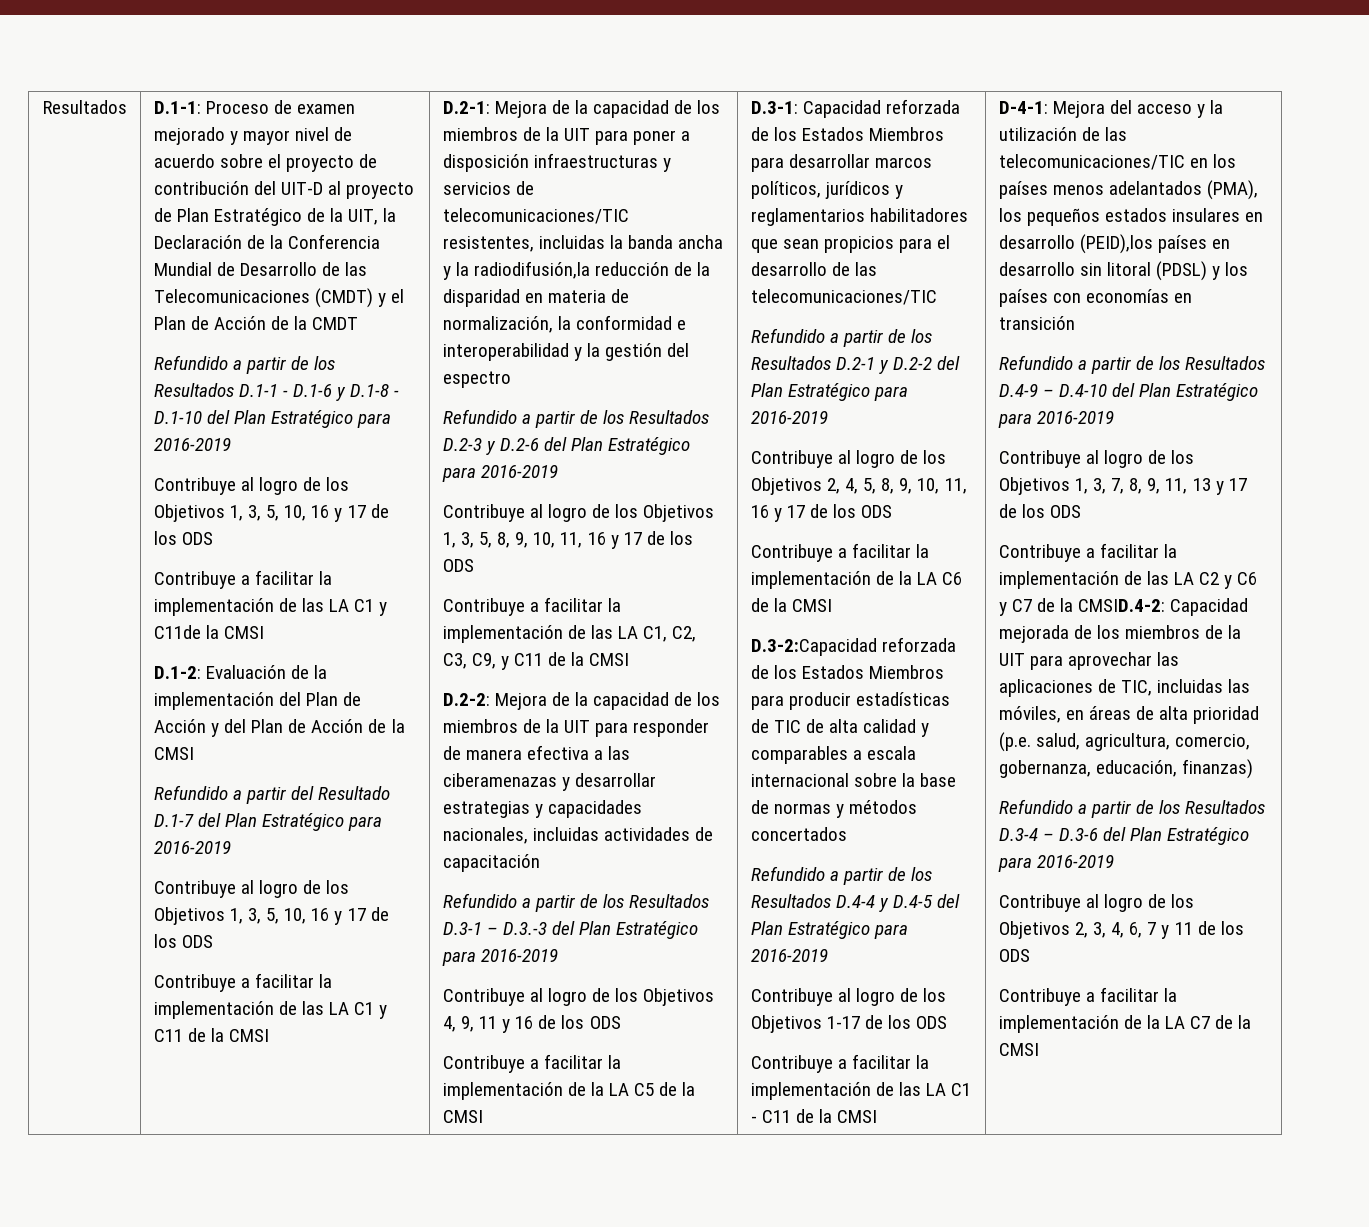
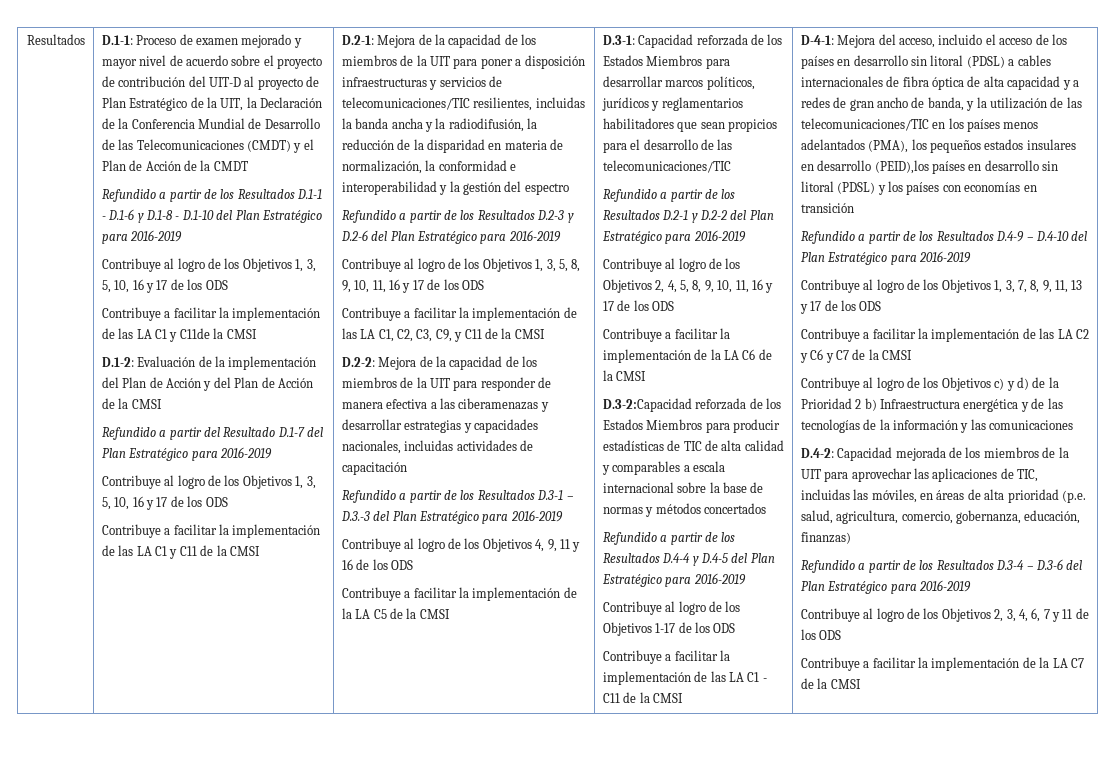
- D.2-1: Mejora de la capacidad de los miembros de la UIT para poner a disposición infraestructuras y servicios de telecomunicaciones/TIC resistentes, incluidas la banda ancha y la radiodifusión,la reducción de la disparidad en materia de normalización, la conformidad e interoperabilidad y la gestión del espectro
+ D.2-1: Mejora de la capacidad de los miembros de la UIT para poner a disposición infraestructuras y servicios de telecomunicaciones/TIC resilientes, incluidas la banda ancha y la radiodifusión, la reducción de la disparidad en materia de normalización, la conformidad e interoperabilidad y la gestión del espectro
- D-4-1: Mejora del acceso y la utilización de las telecomunicaciones/TIC en los países menos adelantados (PMA), los pequeños estados insulares en desarrollo (PEID),los países en desarrollo sin litoral (PDSL) y los países con economías en transición
+ D-4-1: Mejora del acceso, incluido el acceso de los países en desarrollo sin litoral (PDSL) a cables internacionales de fibra óptica de alta capacidad y a redes de gran ancho de banda, y la utilización de las telecomunicaciones/TIC en los países menos adelantados (PMA), los pequeños estados insulares en desarrollo (PEID),los países en desarrollo sin litoral (PDSL) y los países con economías en transición
- Contribuye a facilitar la implementación de las LA C2 y C6 y C7 de la CMSID.4-2: Capacidad mejorada de los miembros de la UIT para aprovechar las aplicaciones de TIC, incluidas las móviles, en áreas de alta prioridad (p.e. salud, agricultura, comercio, gobernanza, educación, finanzas)
+ Contribuye a facilitar la implementación de las LA C2 y C6 y C7 de la CMSI
+ Contribuye al logro de los Objetivos c) y d) de la Prioridad 2 b) Infraestructura energética y de las tecnologías de la información y las comunicaciones
+ D.4-2: Capacidad mejorada de los miembros de la UIT para aprovechar las aplicaciones de TIC, incluidas las móviles, en áreas de alta prioridad (p.e. salud, agricultura, comercio, gobernanza, educación, finanzas)

